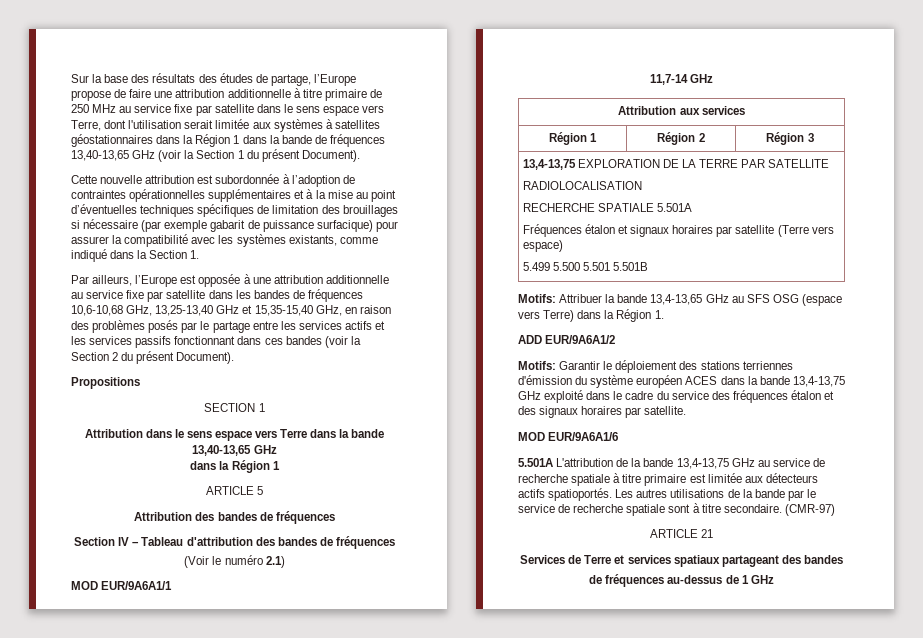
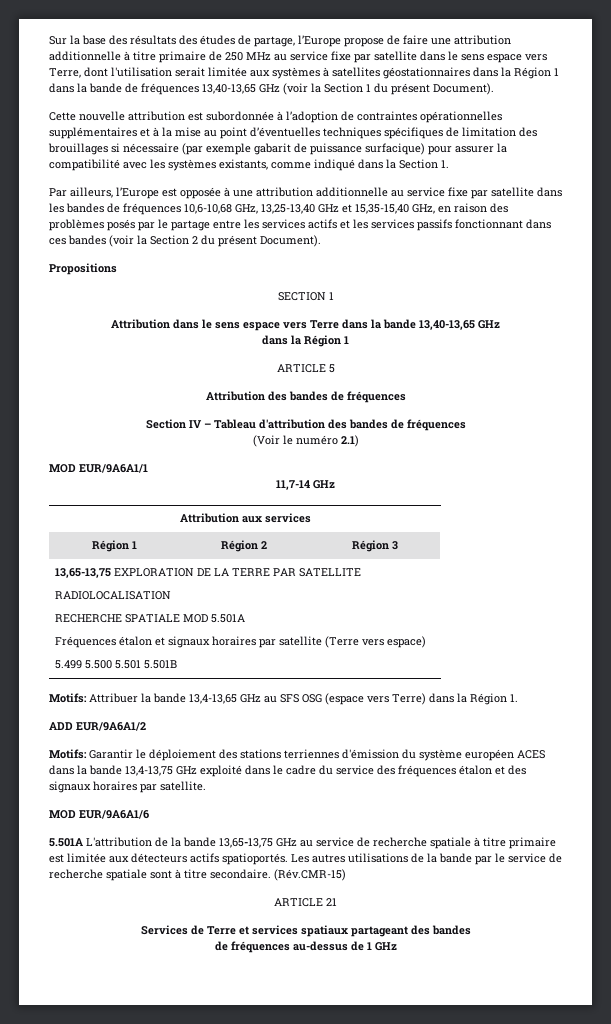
- 13,4-13,75 EXPLORATION DE LA TERRE PAR SATELLITE
+ 13,65-13,75 EXPLORATION DE LA TERRE PAR SATELLITE
  RADIOLOCALISATION
- RECHERCHE SPATIALE 5.501A
+ RECHERCHE SPATIALE MOD 5.501A
- 5.501A L'attribution de la bande 13,4-13,75 GHz au service de recherche spatiale à titre primaire est limitée aux détecteurs actifs spatioportés.
+ 5.501A L'attribution de la bande 13,65-13,75 GHz au service de recherche spatiale à titre primaire est limitée aux détecteurs actifs spatioportés.
- (CMR-97)
+ (Rév.CMR-15)

